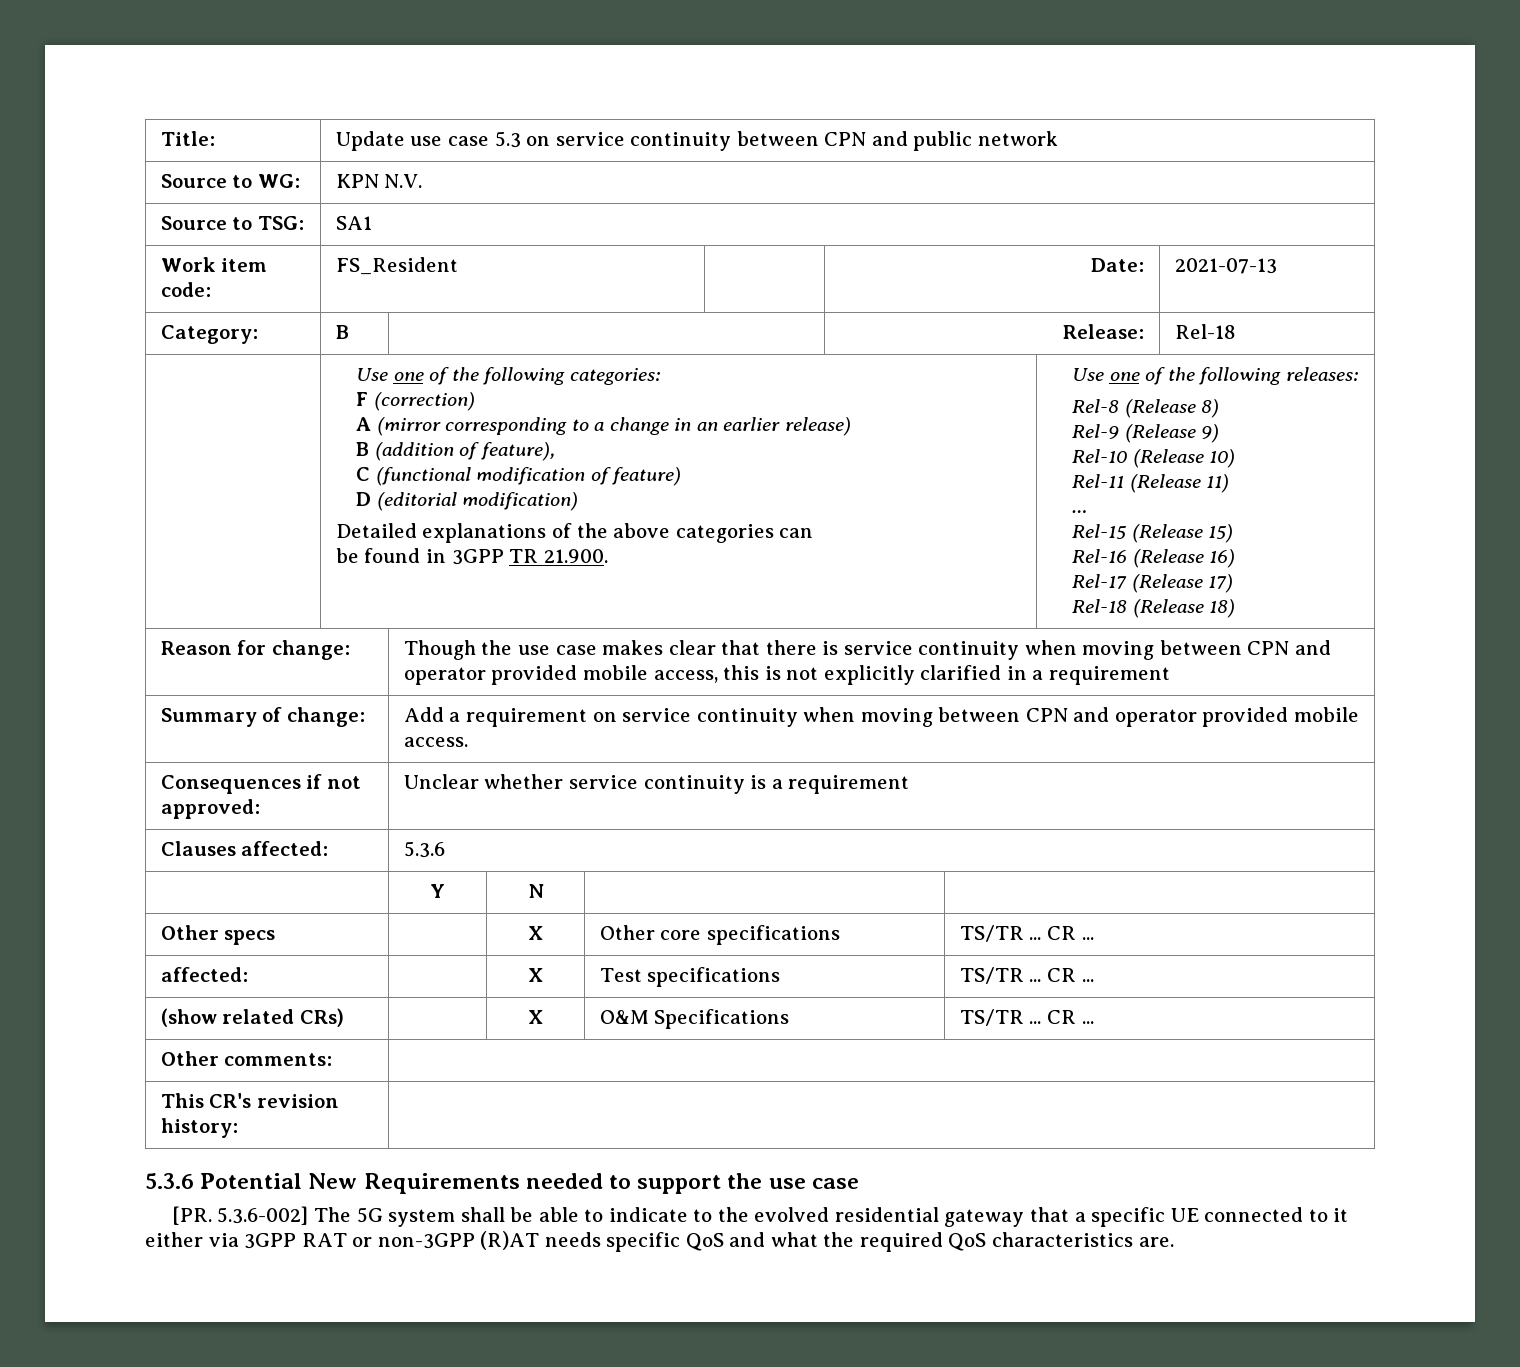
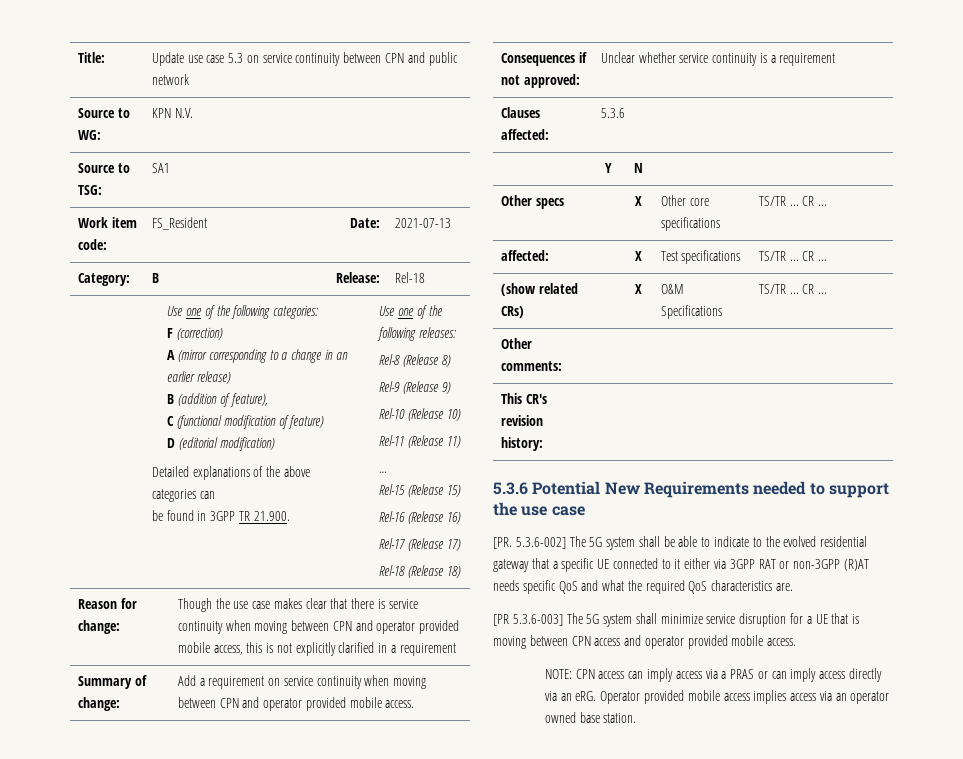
+ [PR 5.3.6-003] The 5G system shall minimize service disruption for a UE that is moving between CPN access and operator provided mobile access.
+ NOTE: CPN access can imply access via a PRAS or can imply access directly via an eRG. Operator provided mobile access implies access via an operator owned base station.

